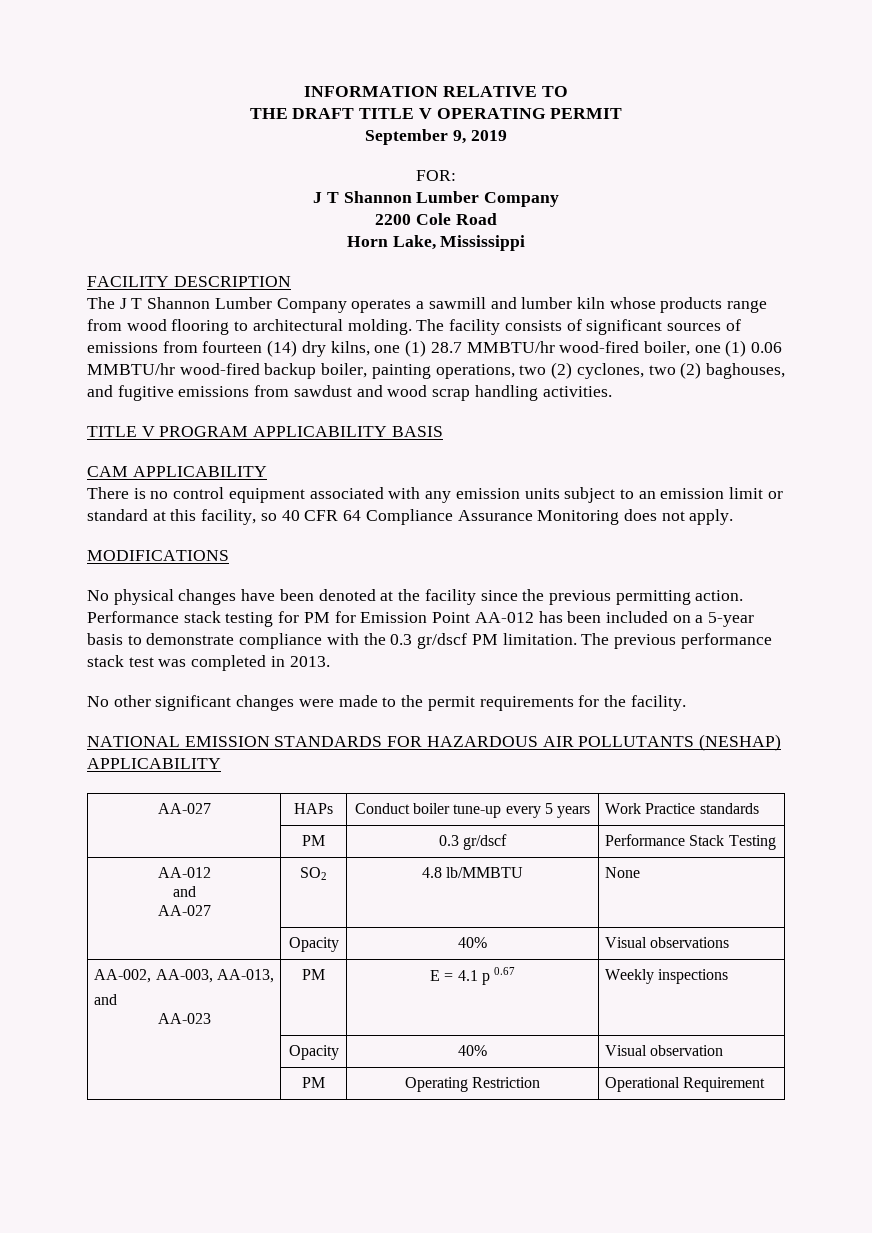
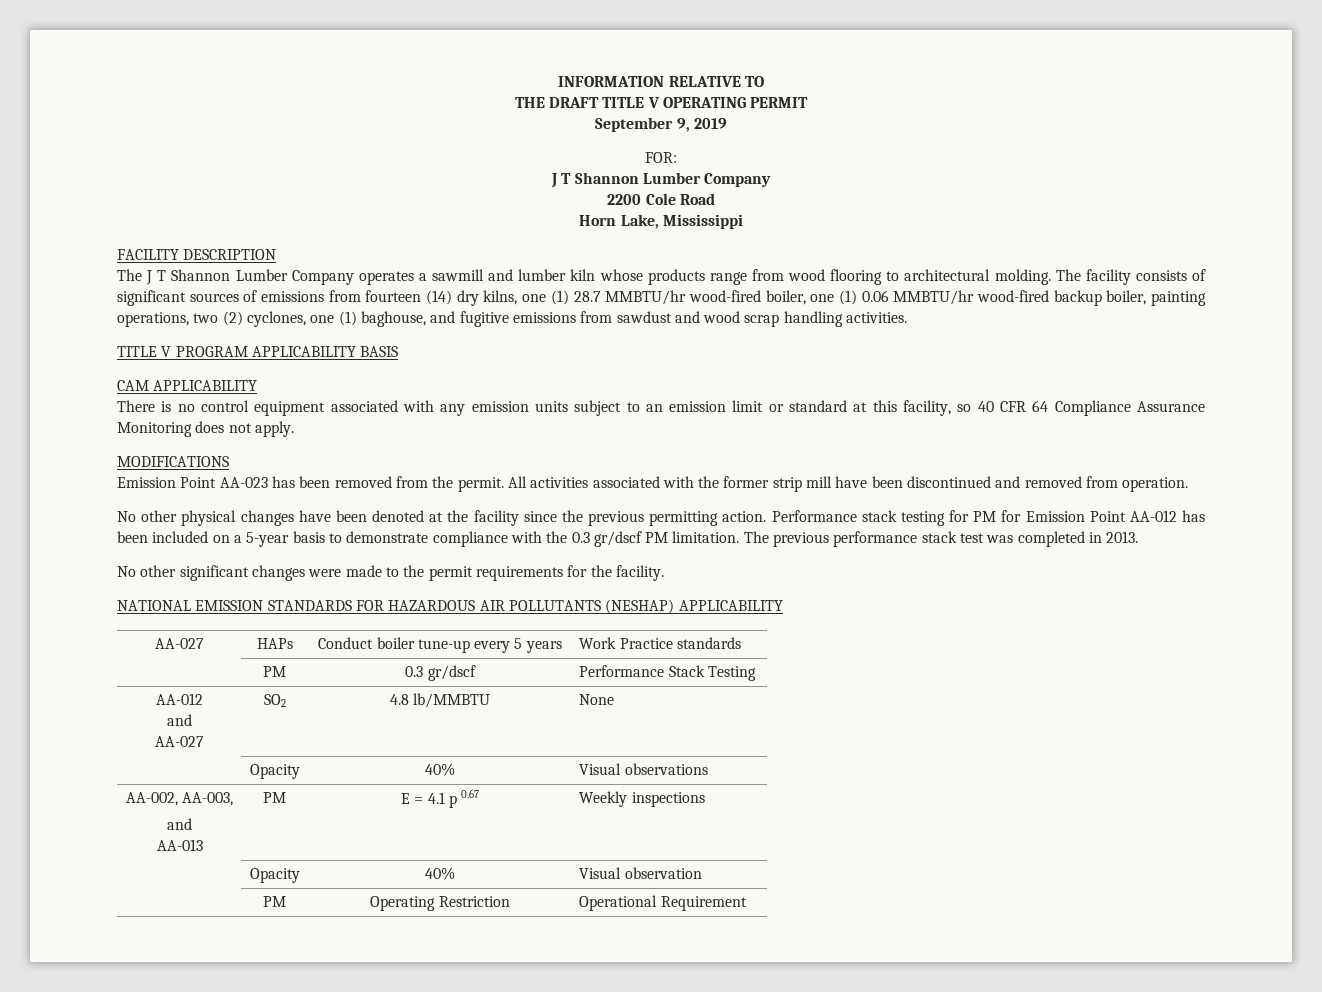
- The facility consists of significant sources of emissions from fourteen (14) dry kilns, one (1) 28.7 MMBTU/hr wood-fired boiler, one (1) 0.06 MMBTU/hr wood-fired backup boiler, painting operations, two (2) cyclones, two (2) baghouses, and fugitive emissions from sawdust and wood scrap handling activities.
+ The facility consists of significant sources of emissions from fourteen (14) dry kilns, one (1) 28.7 MMBTU/hr wood-fired boiler, one (1) 0.06 MMBTU/hr wood-fired backup boiler, painting operations, two (2) cyclones, one (1) baghouse, and fugitive emissions from sawdust and wood scrap handling activities.
- No physical changes have been denoted at the facility since the previous permitting action.
+ Emission Point AA-023 has been removed from the permit. All activities associated with the former strip mill have been discontinued and removed from operation.
+ No other physical changes have been denoted at the facility since the previous permitting action.
- AA-002, AA-003, AA-013,
+ AA-002, AA-003,
  and
- AA-023 | PM | E = 4.1 p 0.67 | Weekly inspections
+ AA-013 | PM | E = 4.1 p 0.67 | Weekly inspections

